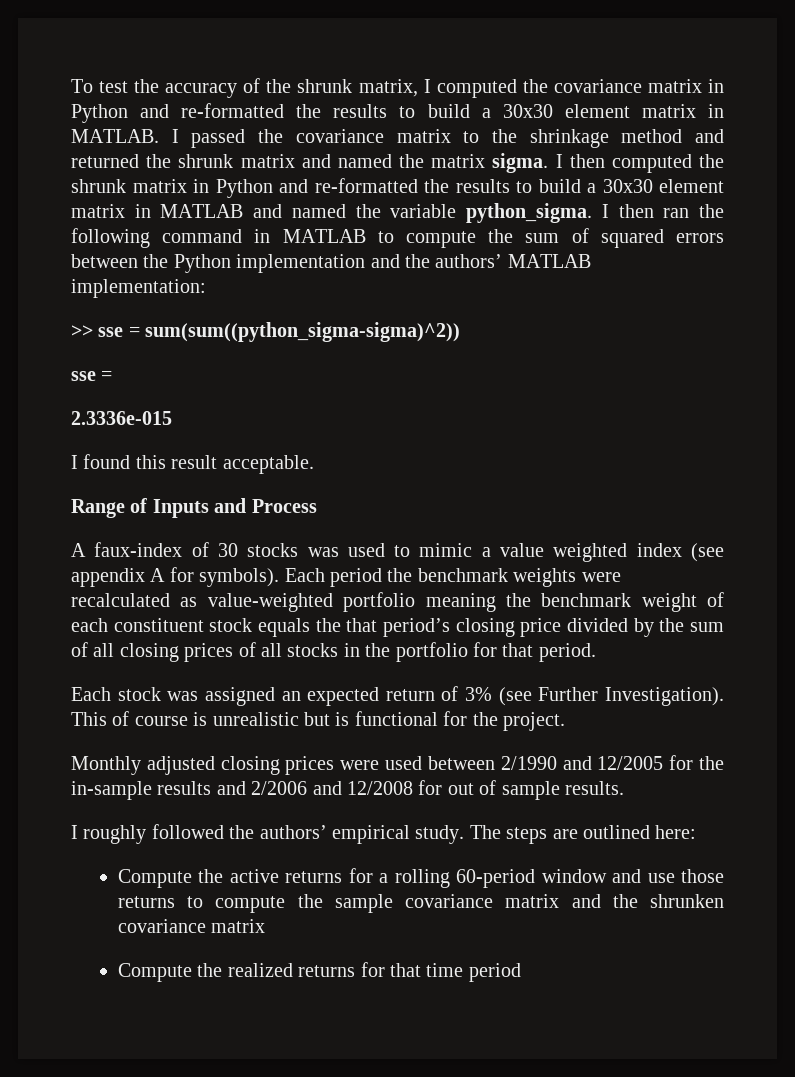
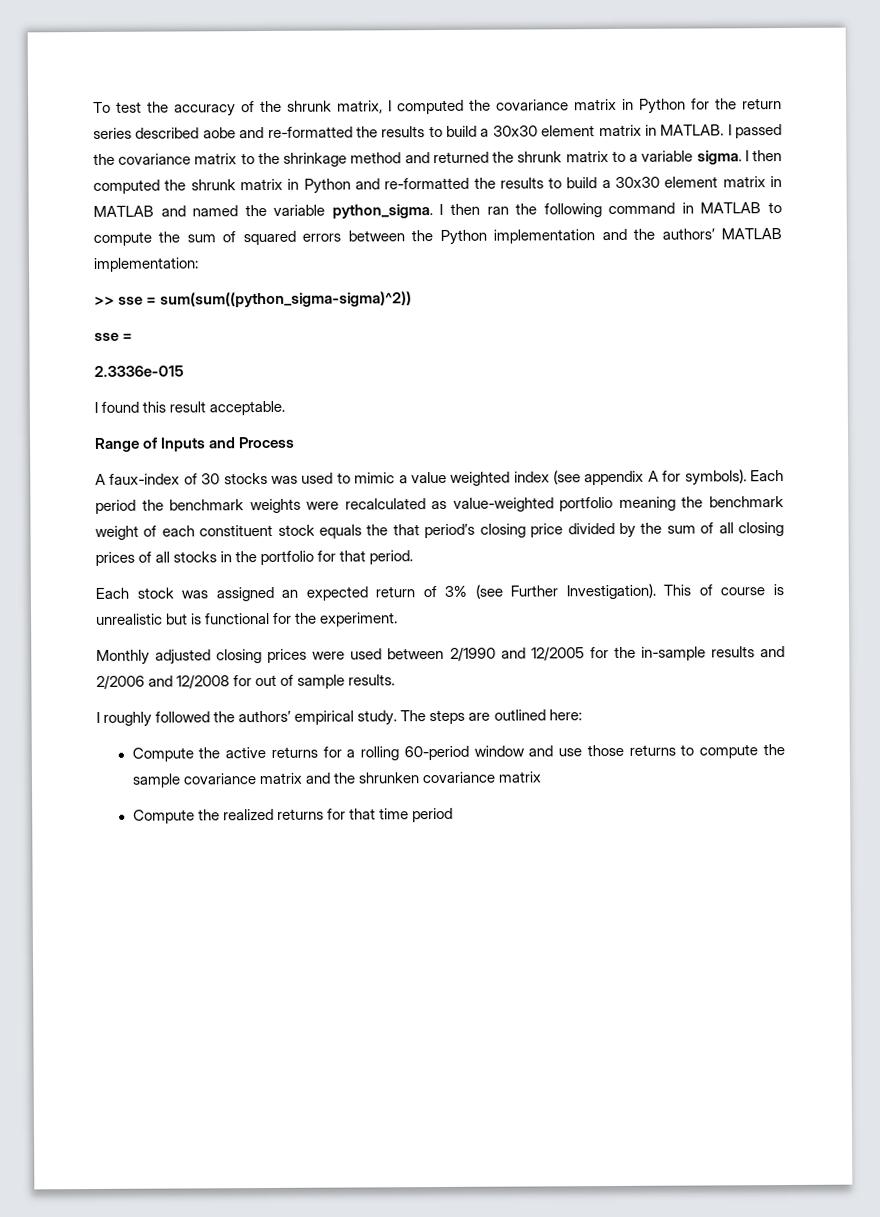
- To test the accuracy of the shrunk matrix, I computed the covariance matrix in Python and re-formatted the results to build a 30x30 element matrix in MATLAB.
+ To test the accuracy of the shrunk matrix, I computed the covariance matrix in Python for the return series described aobe and re-formatted the results to build a 30x30 element matrix in MATLAB.
- I passed the covariance matrix to the shrinkage method and returned the shrunk matrix and named the matrix sigma.
+ I passed the covariance matrix to the shrinkage method and returned the shrunk matrix to a variable sigma.
- This of course is unrealistic but is functional for the project.
+ This of course is unrealistic but is functional for the experiment.

